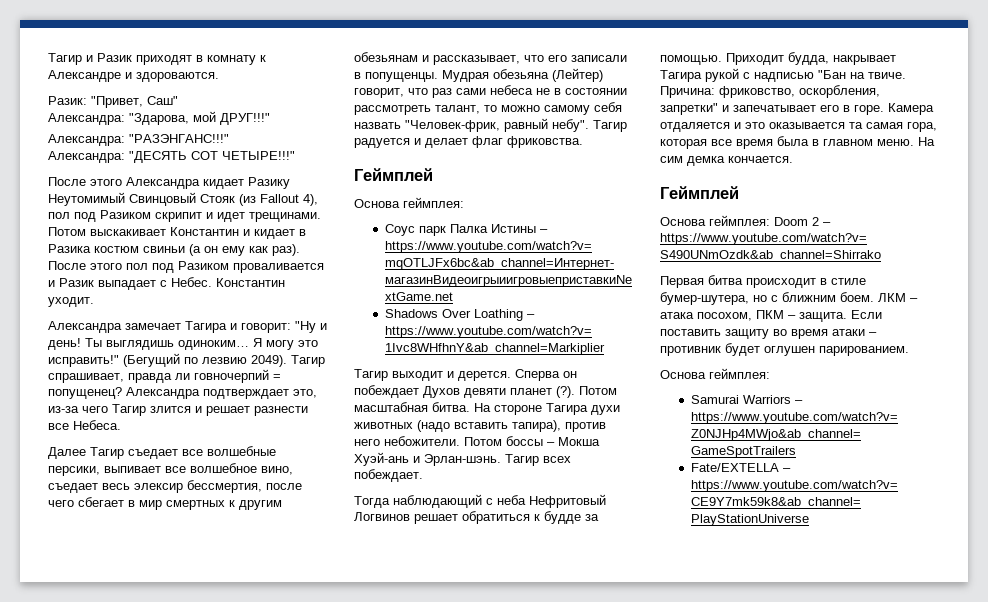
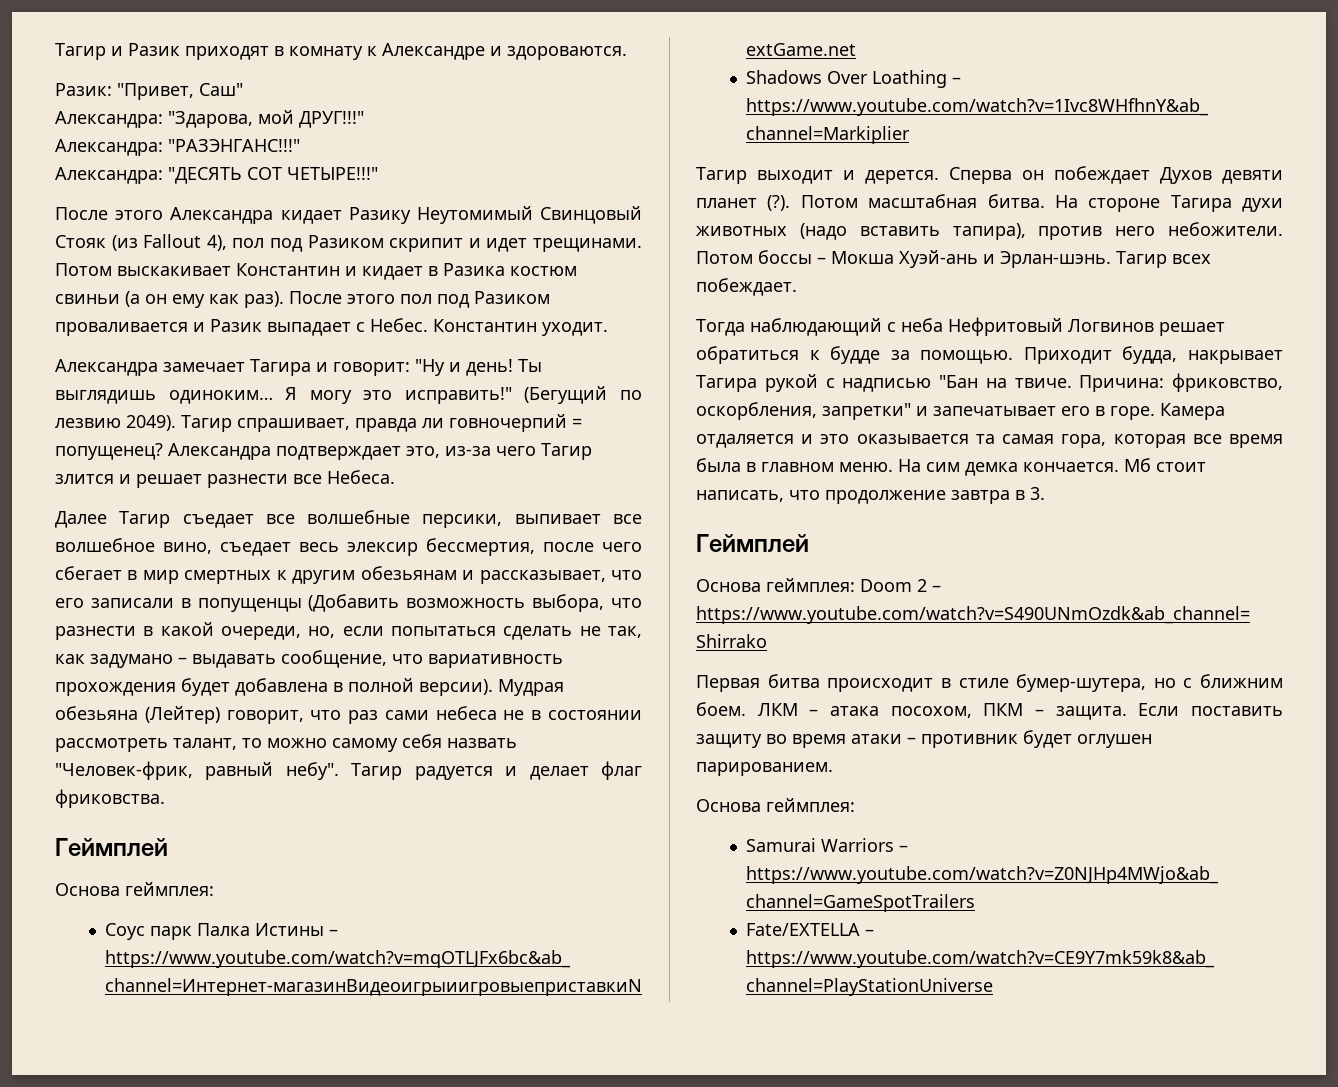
- Далее Тагир съедает все волшебные персики, выпивает все волшебное вино, съедает весь элексир бессмертия, после чего сбегает в мир смертных к другим обезьянам и рассказывает, что его записали в попущенцы.
+ Далее Тагир съедает все волшебные персики, выпивает все волшебное вино, съедает весь элексир бессмертия, после чего сбегает в мир смертных к другим обезьянам и рассказывает, что его записали в попущенцы (Добавить возможность выбора, что разнести в какой очереди, но, если попытаться сделать не так, как задумано – выдавать сообщение, что вариативность прохождения будет добавлена в полной версии).
+ Мб стоит написать, что продолжение завтра в 3.

